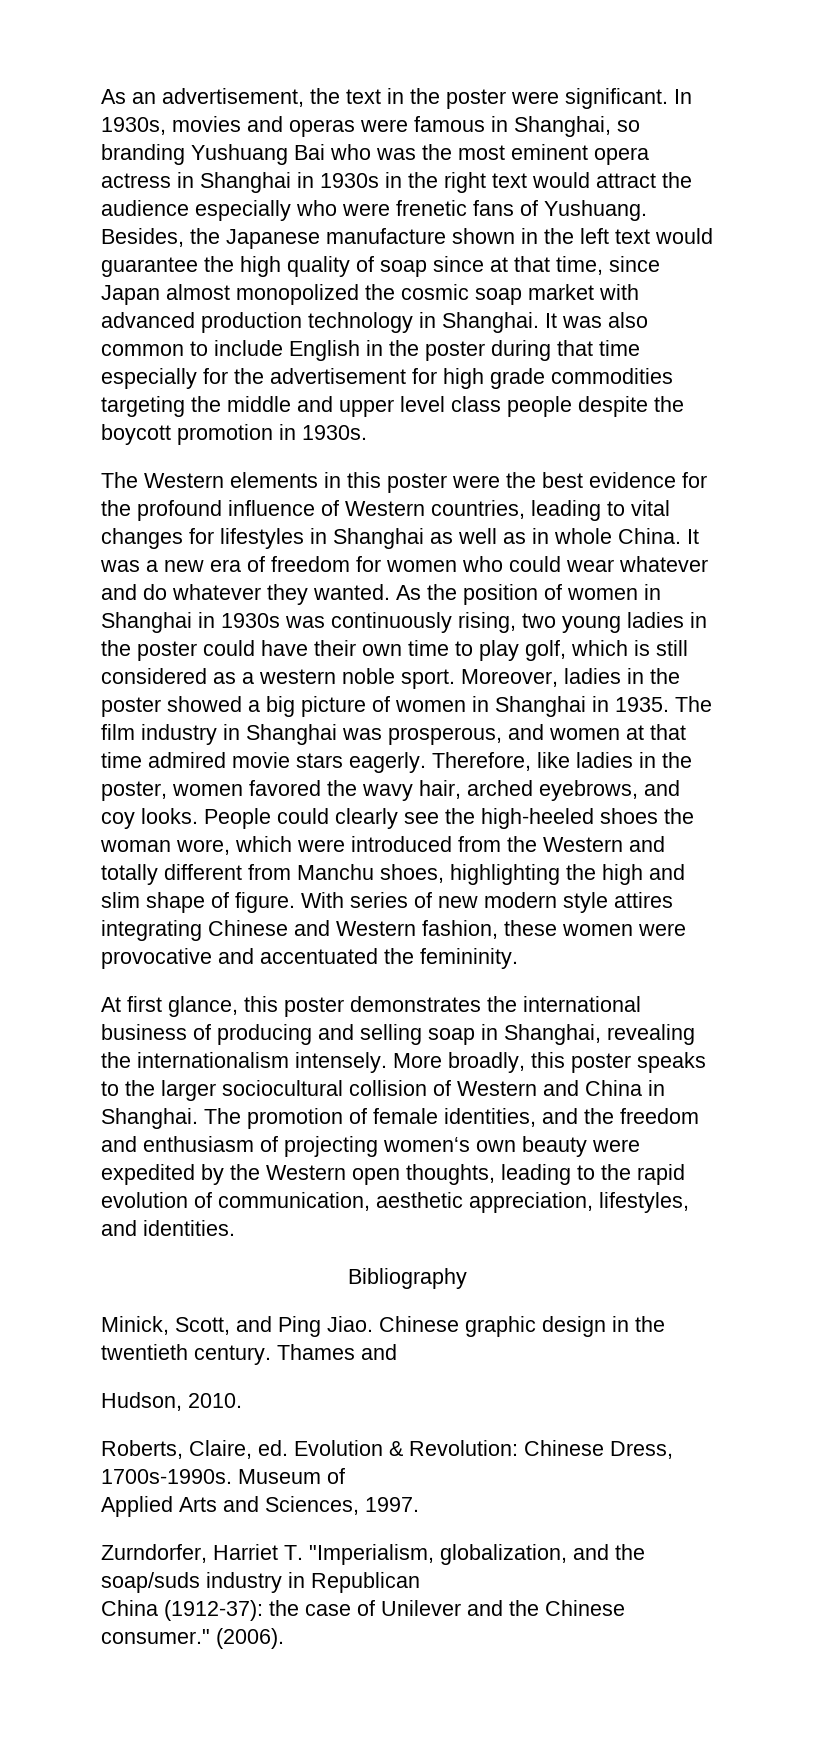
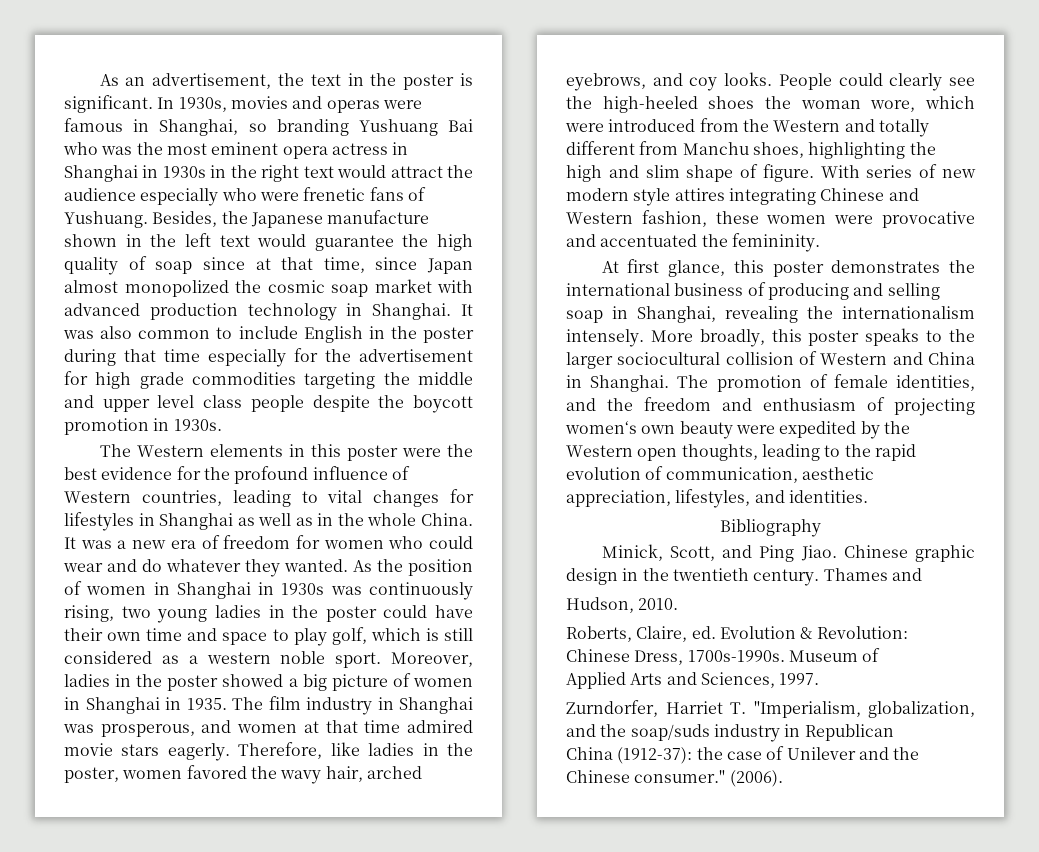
- As an advertisement, the text in the poster were significant.
+ As an advertisement, the text in the poster is significant.
- The Western elements in this poster were the best evidence for the profound influence of Western countries, leading to vital changes for lifestyles in Shanghai as well as in whole China.
+ The Western elements in this poster were the best evidence for the profound influence of Western countries, leading to vital changes for lifestyles in Shanghai as well as in the whole China.
- It was a new era of freedom for women who could wear whatever and do whatever they wanted.
+ It was a new era of freedom for women who could wear and do whatever they wanted.
- As the position of women in Shanghai in 1930s was continuously rising, two young ladies in the poster could have their own time to play golf, which is still considered as a western noble sport.
+ As the position of women in Shanghai in 1930s was continuously rising, two young ladies in the poster could have their own time and space to play golf, which is still considered as a western noble sport.

